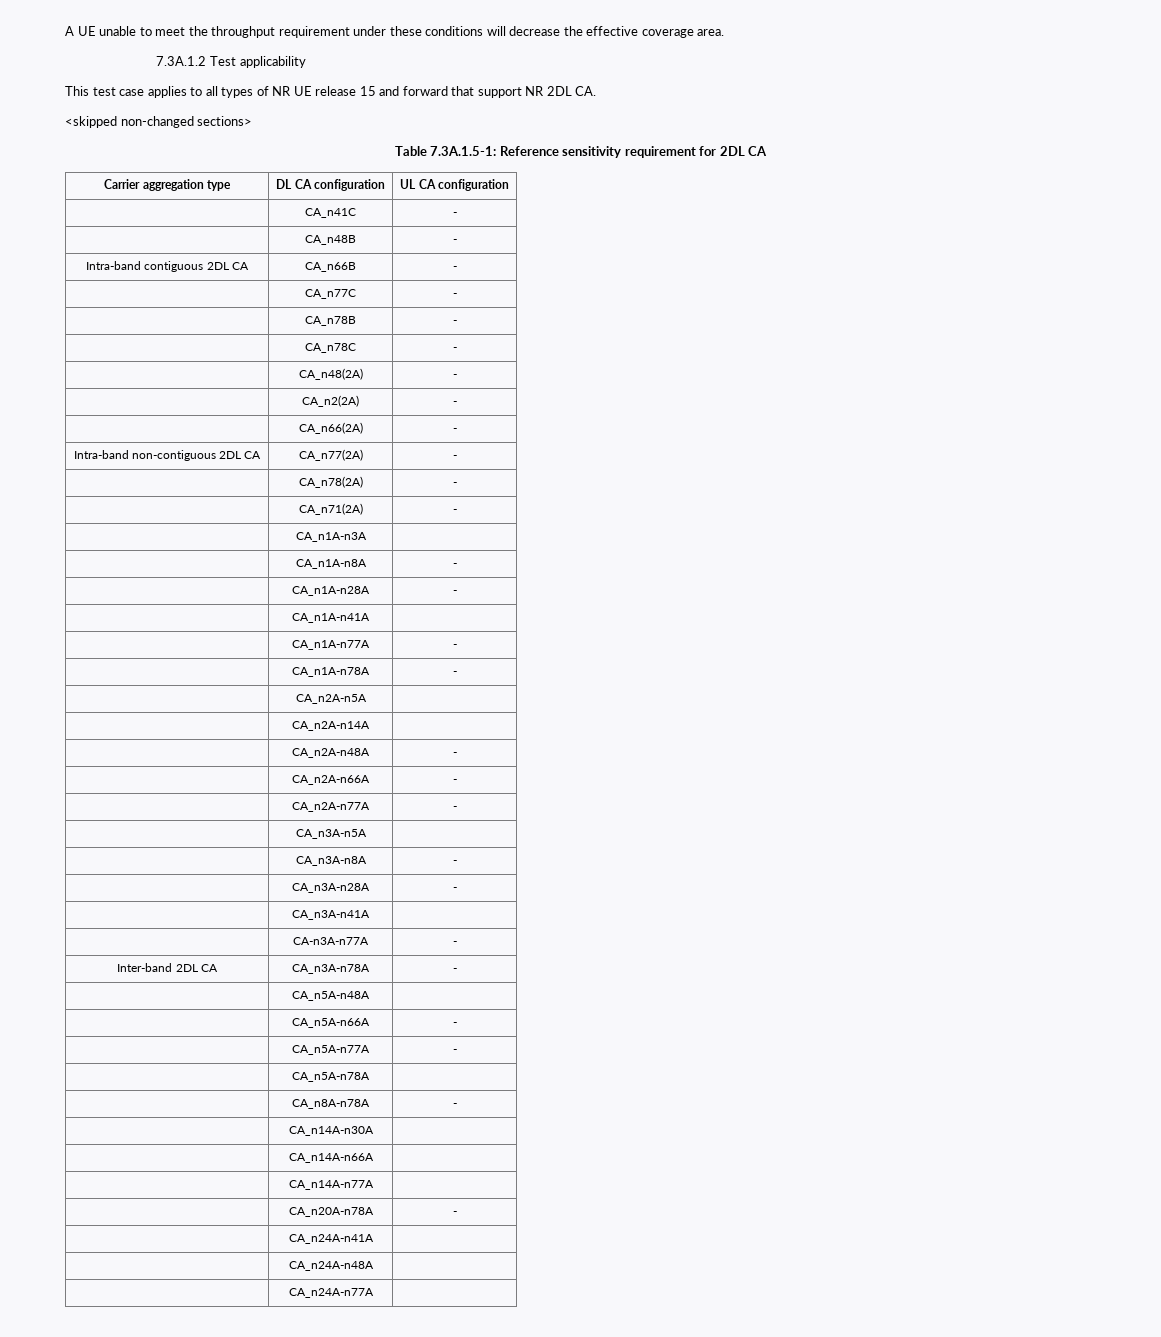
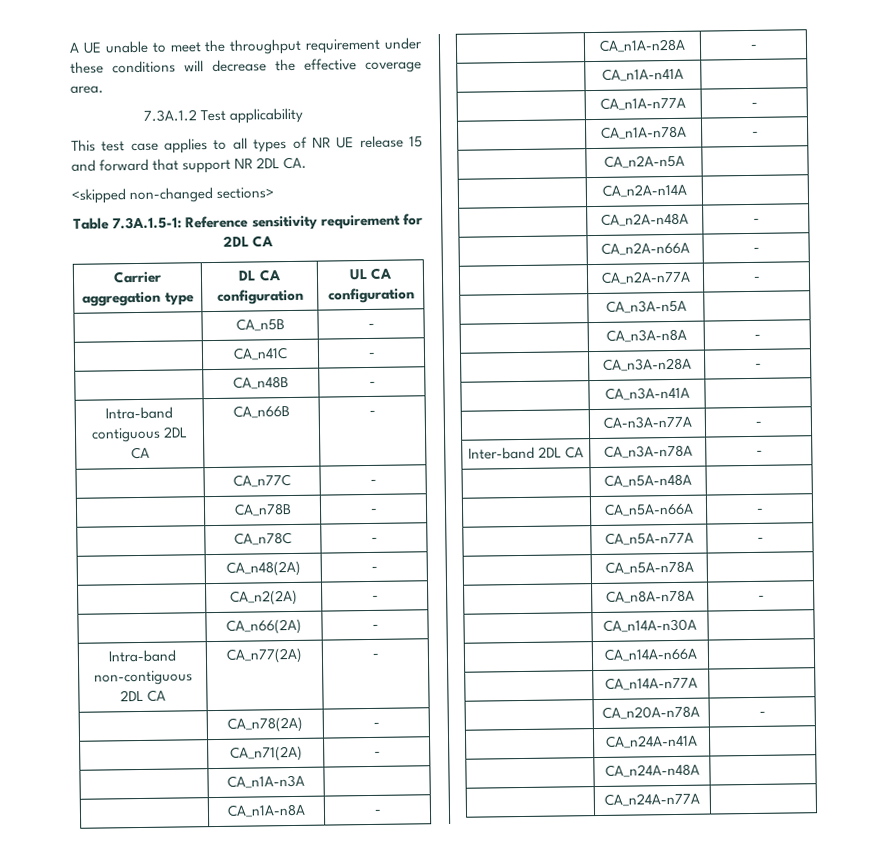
+ | CA_n5B | -

